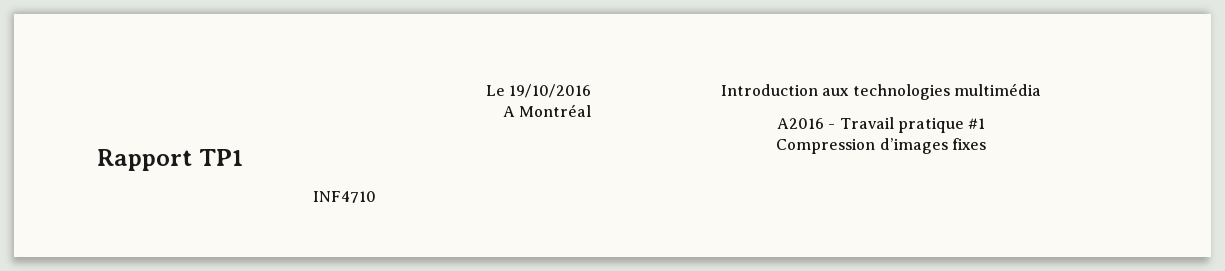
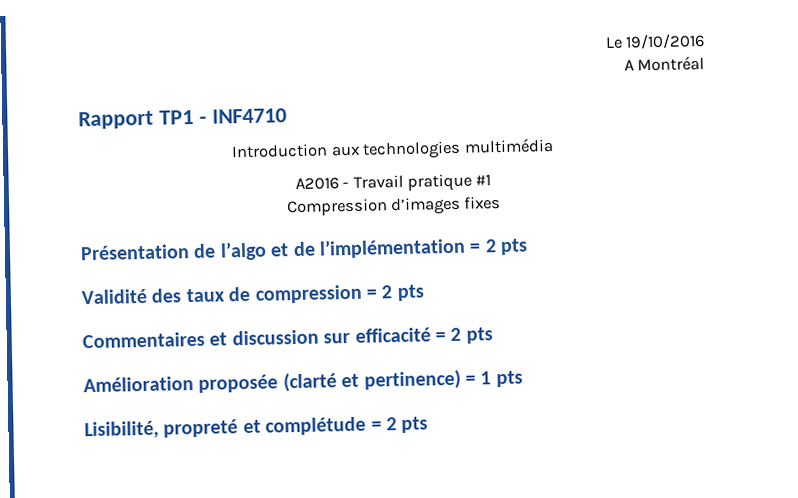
- Rapport TP1
- INF4710
+ Rapport TP1 - INF4710
+ Présentation de l’algo et de l’implémentation = 2 pts
+ Validité des taux de compression = 2 pts
+ Commentaires et discussion sur efficacité = 2 pts
+ Amélioration proposée (clarté et pertinence) = 1 pts
+ Lisibilité, propreté et complétude = 2 pts

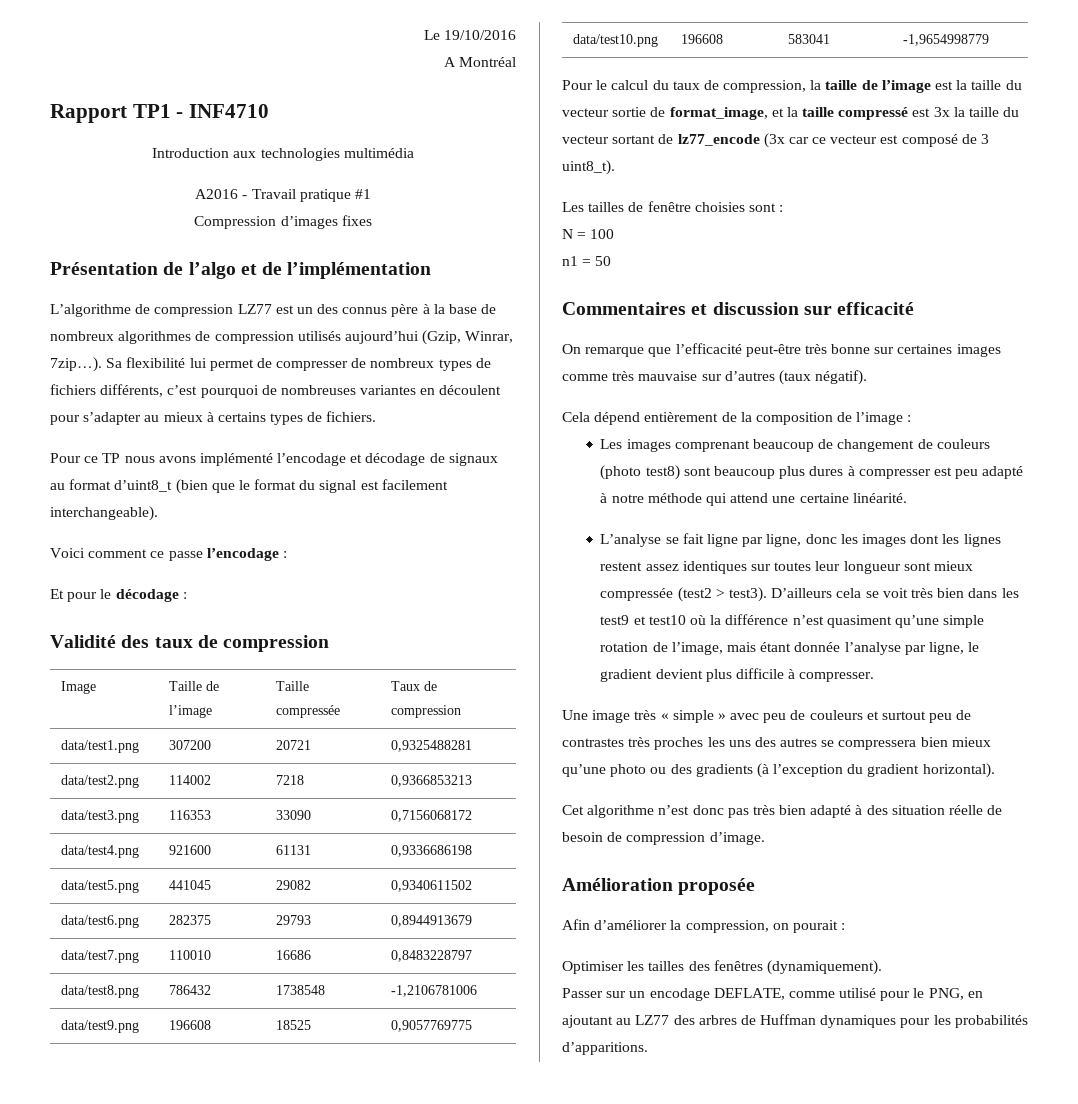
- Présentation de l’algo et de l’implémentation = 2 pts
+ Présentation de l’algo et de l’implémentation
+ L’algorithme de compression LZ77 est un des connus père à la base de nombreux algorithmes de compression utilisés aujourd’hui (Gzip, Winrar, 7zip…). Sa flexibilité lui permet de compresser de nombreux types de fichiers différents, c’est pourquoi de nombreuses variantes en découlent pour s’adapter au mieux à certains types de fichiers.
+ Pour ce TP nous avons implémenté l’encodage et décodage de signaux au format d’uint8_t (bien que le format du signal est facilement interchangeable).
+ Voici comment ce passe l’encodage :
+ Et pour le décodage :
- Validité des taux de compression = 2 pts
+ Validité des taux de compression
+ Image | Taille de l’image | Taille compressée | Taux de compression
+ data/test1.png | 307200 | 20721 | 0,9325488281
+ data/test2.png | 114002 | 7218 | 0,9366853213
+ data/test3.png | 116353 | 33090 | 0,7156068172
+ data/test4.png | 921600 | 61131 | 0,9336686198
+ data/test5.png | 441045 | 29082 | 0,9340611502
+ data/test6.png | 282375 | 29793 | 0,8944913679
+ data/test7.png | 110010 | 16686 | 0,8483228797
+ data/test8.png | 786432 | 1738548 | -1,2106781006
+ data/test9.png | 196608 | 18525 | 0,9057769775
+ data/test10.png | 196608 | 583041 | -1,9654998779
+ Pour le calcul du taux de compression, la taille de l’image est la taille du vecteur sortie de format_image, et la taille compressé est 3x la taille du vecteur sortant de lz77_encode (3x car ce vecteur est composé de 3 uint8_t).
+ Les tailles de fenêtre choisies sont :
+ N = 100
+ n1 = 50
- Commentaires et discussion sur efficacité = 2 pts
- Amélioration proposée (clarté et pertinence) = 1 pts
- Lisibilité, propreté et complétude = 2 pts
+ Commentaires et discussion sur efficacité
+ On remarque que l’efficacité peut-être très bonne sur certaines images comme très mauvaise sur d’autres (taux négatif).
+ Cela dépend entièrement de la composition de l’image :
+ Les images comprenant beaucoup de changement de couleurs (photo test8) sont beaucoup plus dures à compresser est peu adapté à notre méthode qui attend une certaine linéarité.
+ L’analyse se fait ligne par ligne, donc les images dont les lignes restent assez identiques sur toutes leur longueur sont mieux compressée (test2 > test3). D’ailleurs cela se voit très bien dans les test9 et test10 où la différence n’est quasiment qu’une simple rotation de l’image, mais étant donnée l’analyse par ligne, le gradient devient plus difficile à compresser.
+ Une image très « simple » avec peu de couleurs et surtout peu de contrastes très proches les uns des autres se compressera bien mieux qu’une photo ou des gradients (à l’exception du gradient horizontal).
+ Cet algorithme n’est donc pas très bien adapté à des situation réelle de besoin de compression d’image.
+ Amélioration proposée
+ Afin d’améliorer la compression, on pourait :
+ Optimiser les tailles des fenêtres (dynamiquement).
+ Passer sur un encodage DEFLATE, comme utilisé pour le PNG, en ajoutant au LZ77 des arbres de Huffman dynamiques pour les probabilités d’apparitions.

